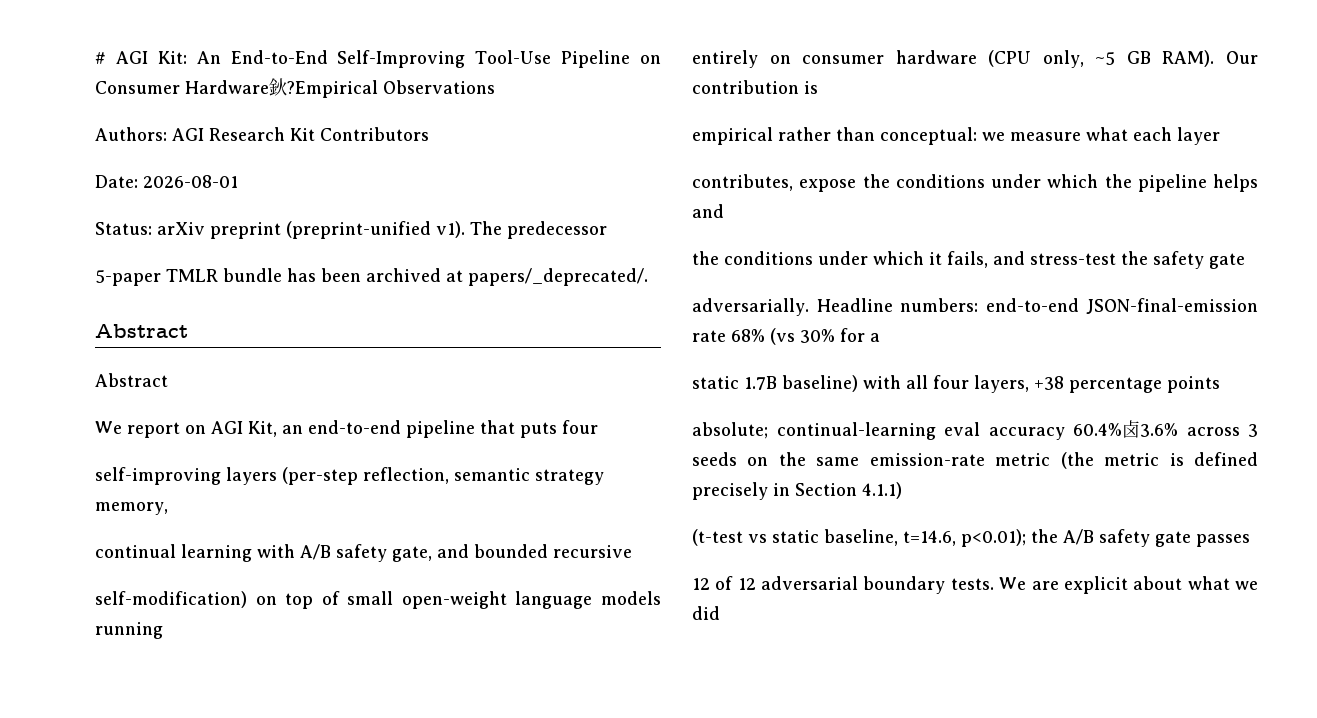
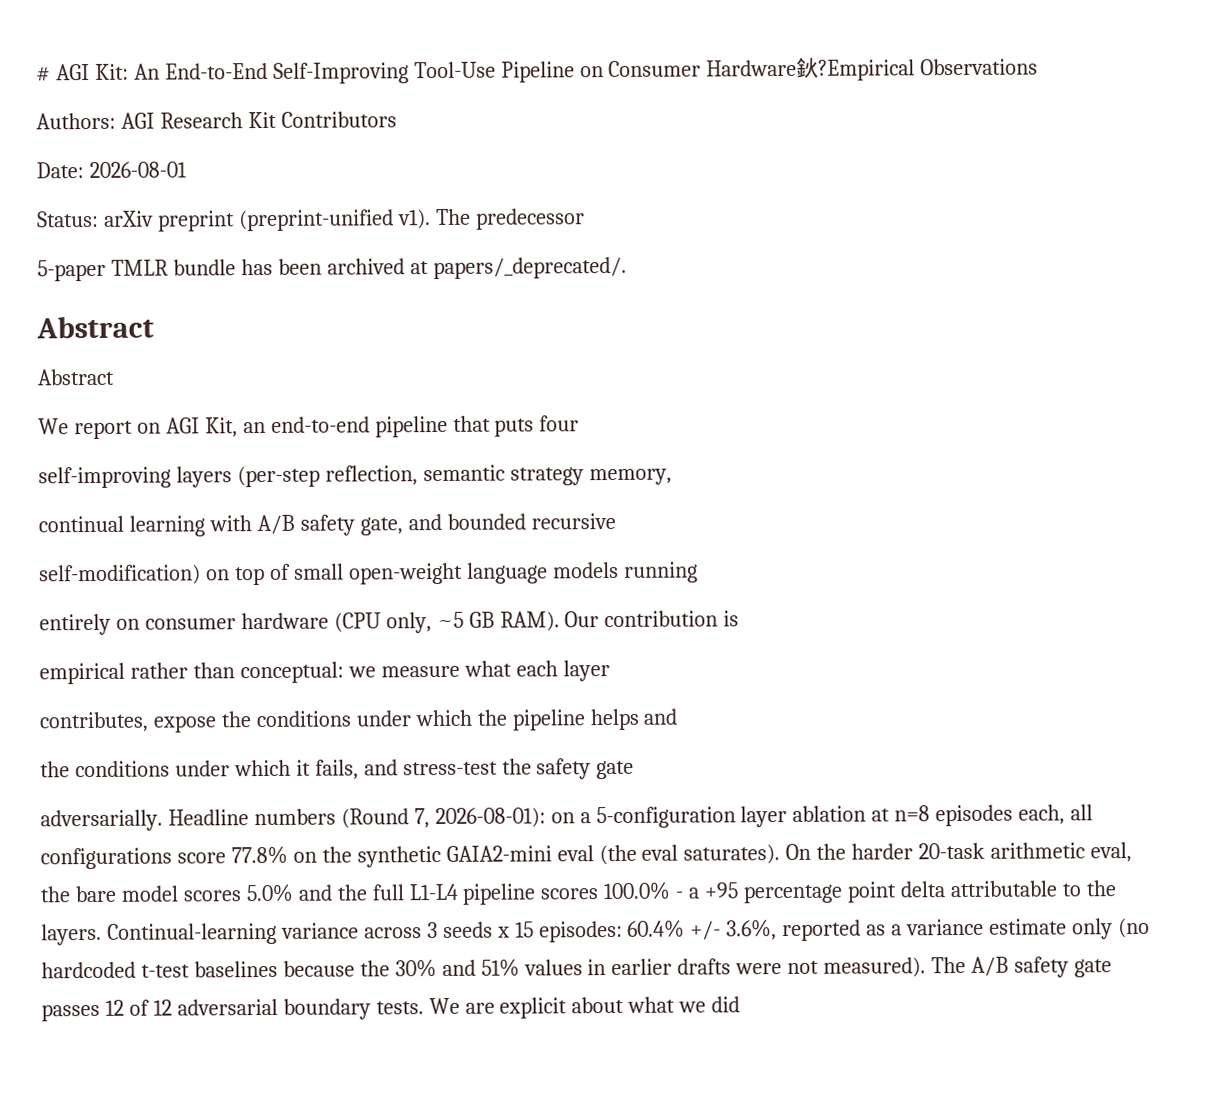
- Headline numbers: end-to-end JSON-final-emission rate 68% (vs 30% for a
- static 1.7B baseline) with all four layers, +38 percentage points
- absolute; continual-learning eval accuracy 60.4%卤3.6% across 3 seeds on the same emission-rate metric (the metric is defined precisely in Section 4.1.1)
- (t-test vs static baseline, t=14.6, p<0.01); the A/B safety gate passes
- 12 of 12 adversarial boundary tests.
+ Headline numbers (Round 7, 2026-08-01): on a 5-configuration layer ablation at n=8 episodes each, all configurations score 77.8% on the synthetic GAIA2-mini eval (the eval saturates). On the harder 20-task arithmetic eval, the bare model scores 5.0% and the full L1-L4 pipeline scores 100.0% - a +95 percentage point delta attributable to the layers. Continual-learning variance across 3 seeds x 15 episodes: 60.4% +/- 3.6%, reported as a variance estimate only (no hardcoded t-test baselines because the 30% and 51% values in earlier drafts were not measured). The A/B safety gate passes 12 of 12 adversarial boundary tests.

